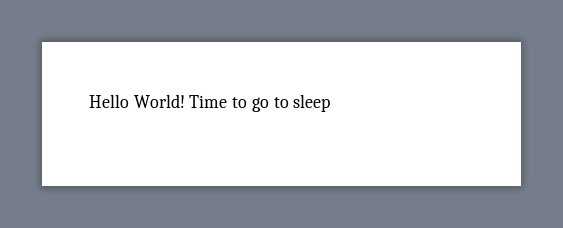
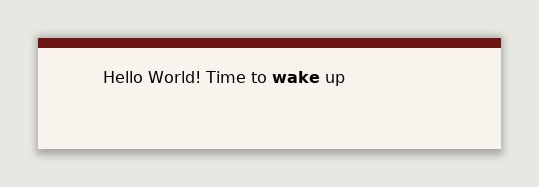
- Time to go to sleep
+ Time to wake up

